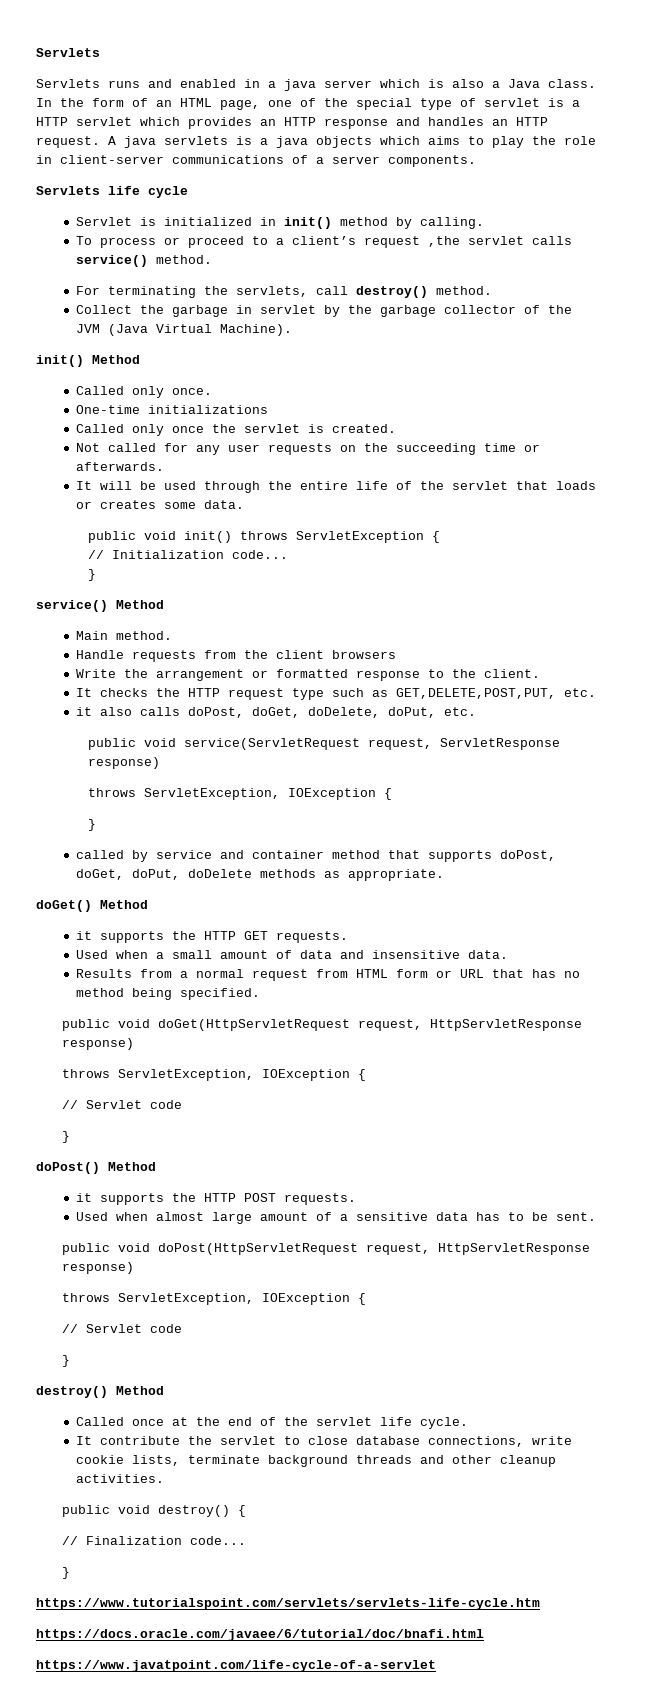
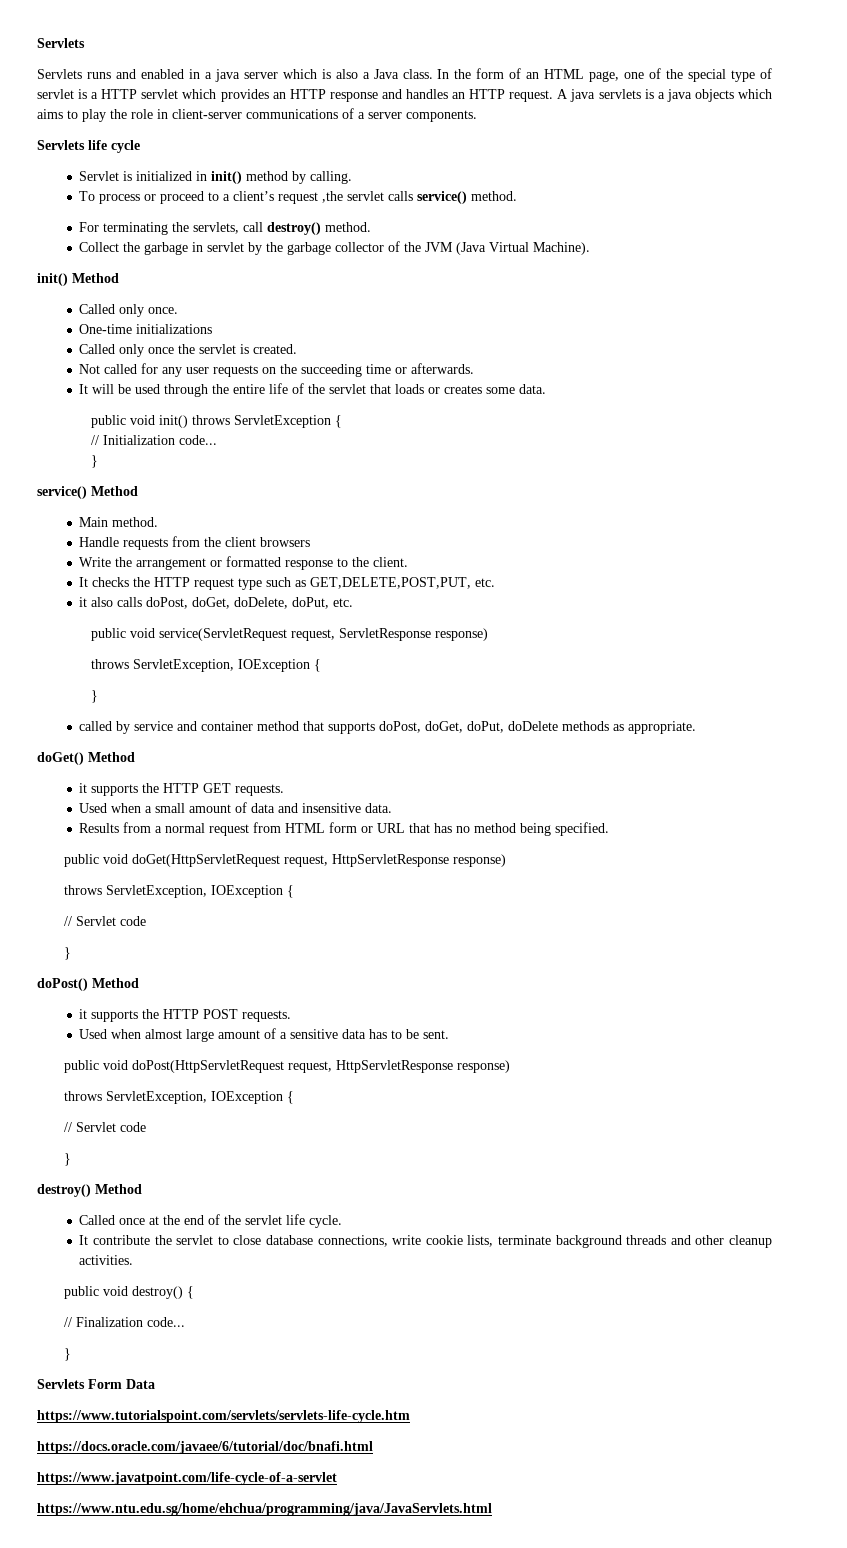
+ Servlets Form Data
+ https://www.ntu.edu.sg/home/ehchua/programming/java/JavaServlets.html

